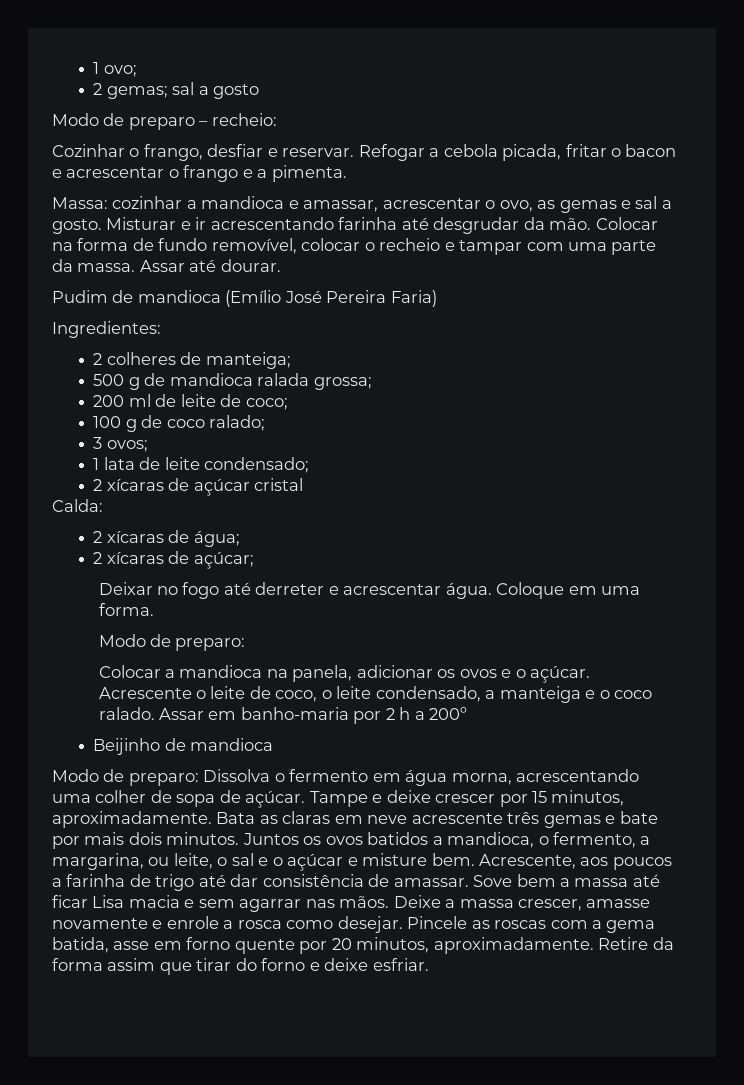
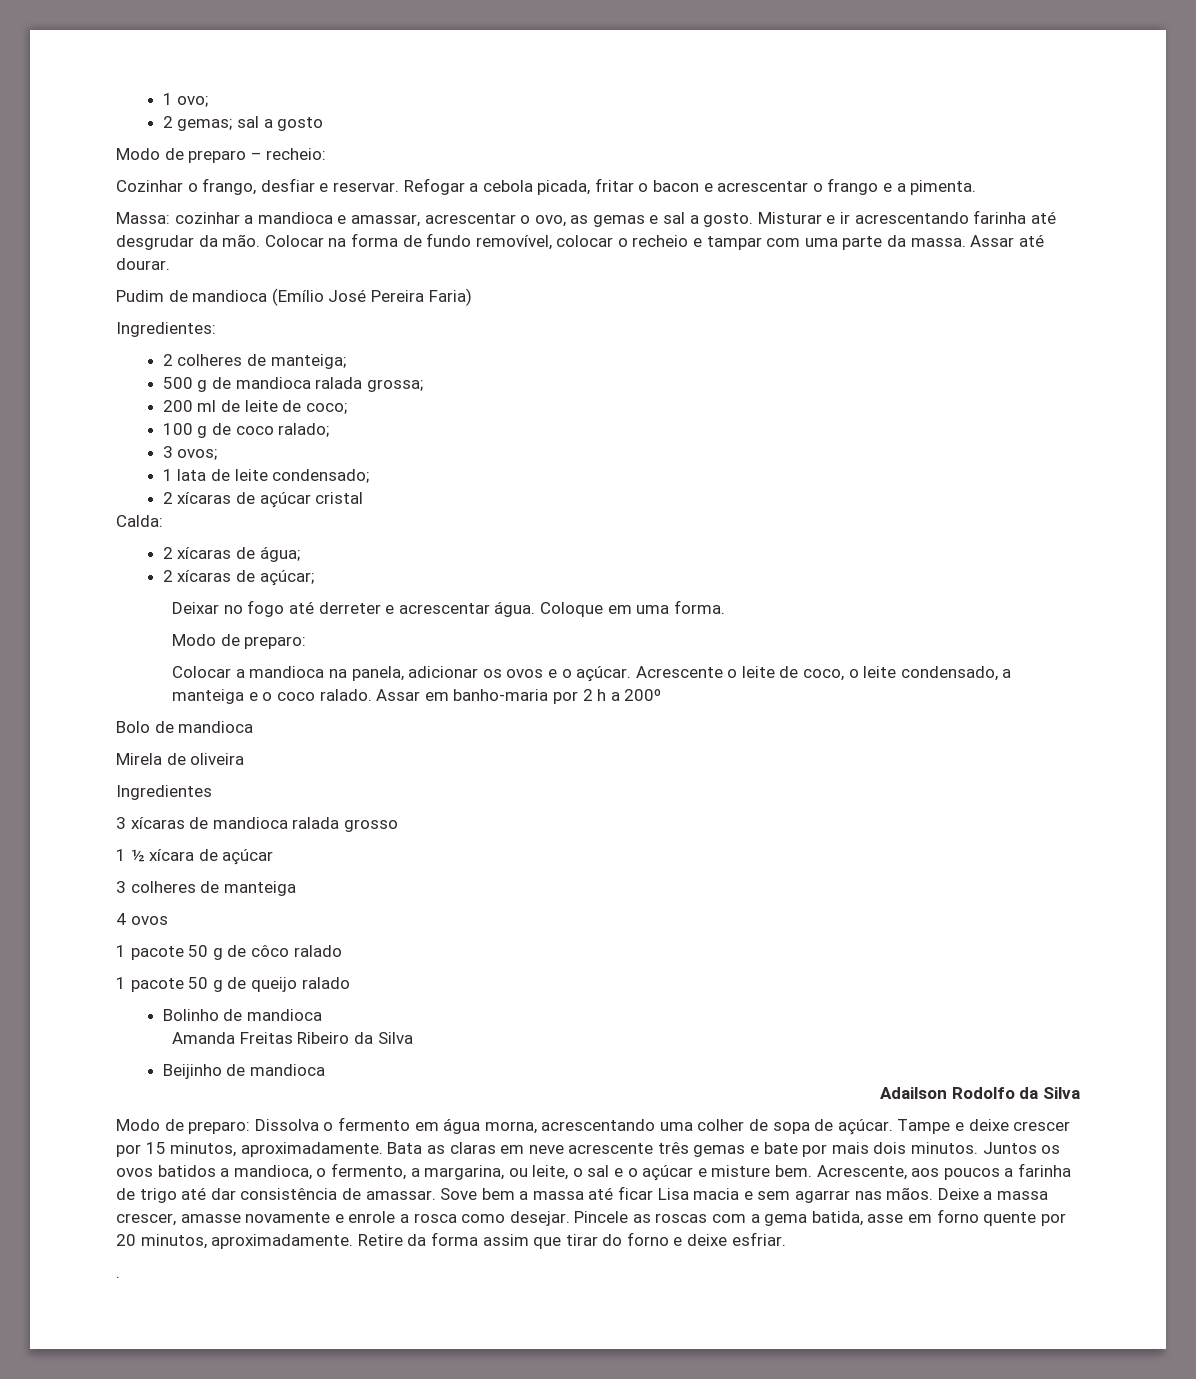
+ Bolo de mandioca
+ Mirela de oliveira
+ Ingredientes
+ 3 xícaras de mandioca ralada grosso
+ 1 ½ xícara de açúcar
+ 3 colheres de manteiga
+ 4 ovos
+ 1 pacote 50 g de côco ralado
+ 1 pacote 50 g de queijo ralado
+ Bolinho de mandioca
+ Amanda Freitas Ribeiro da Silva
+ Adailson Rodolfo da Silva
+ .

